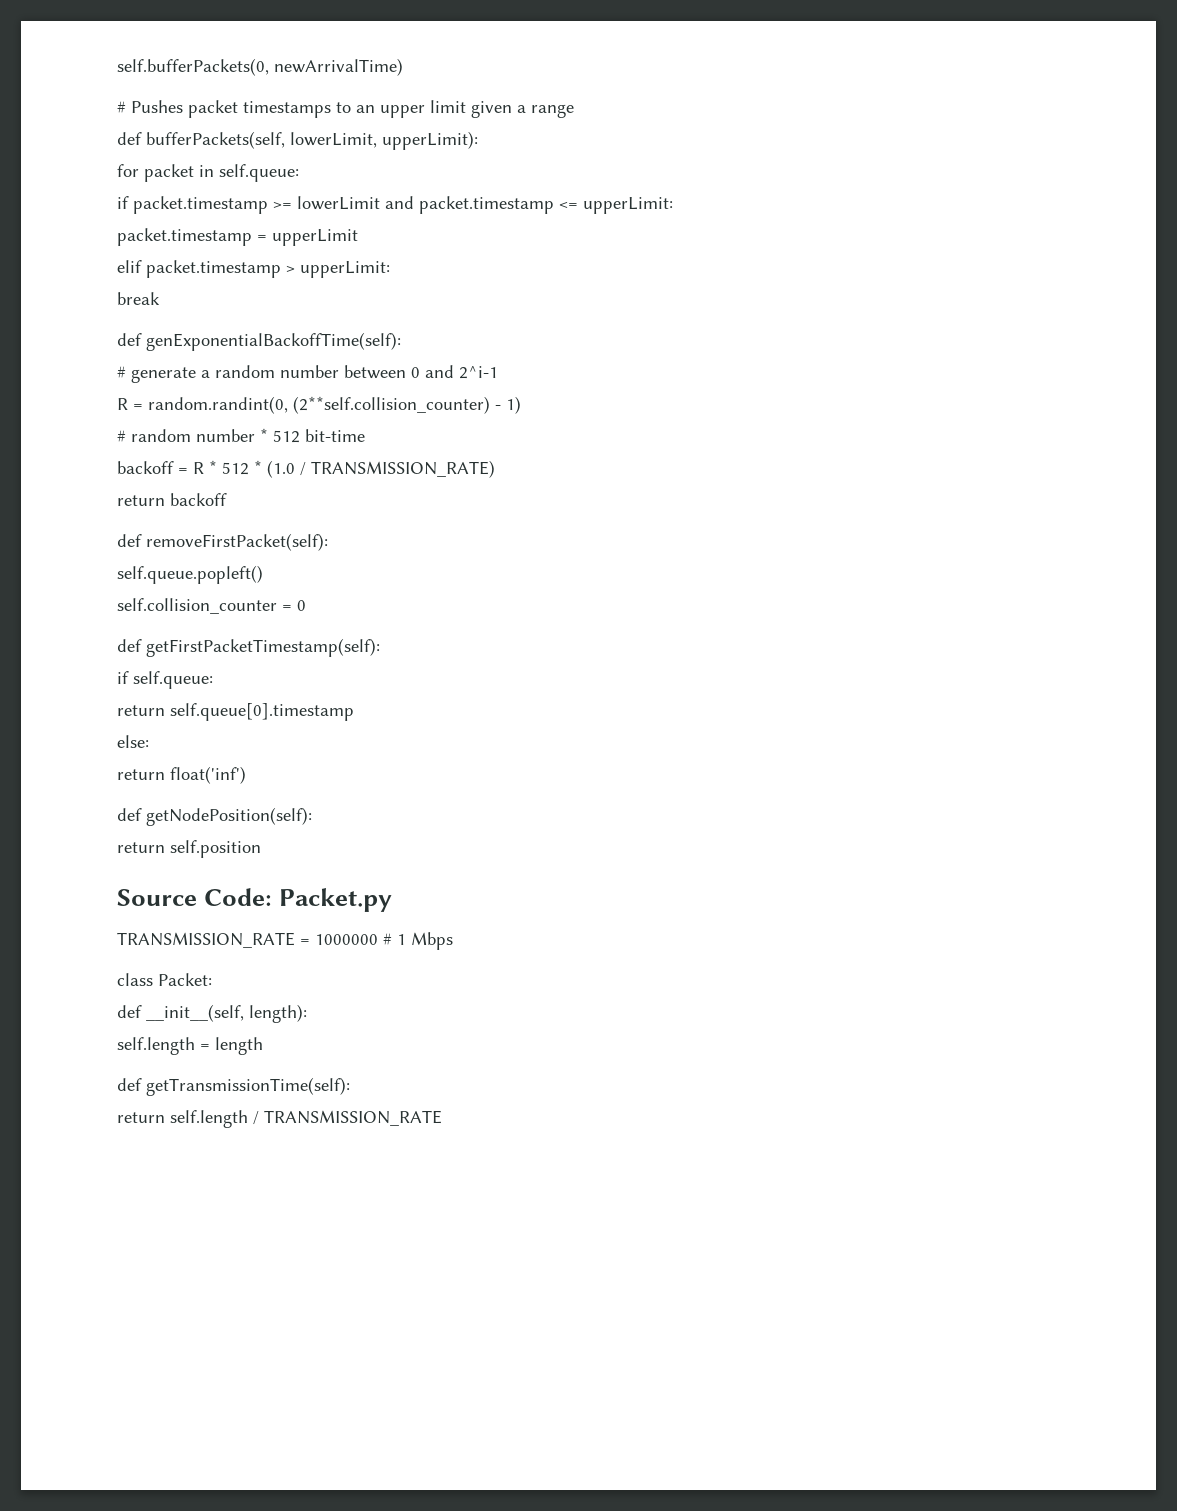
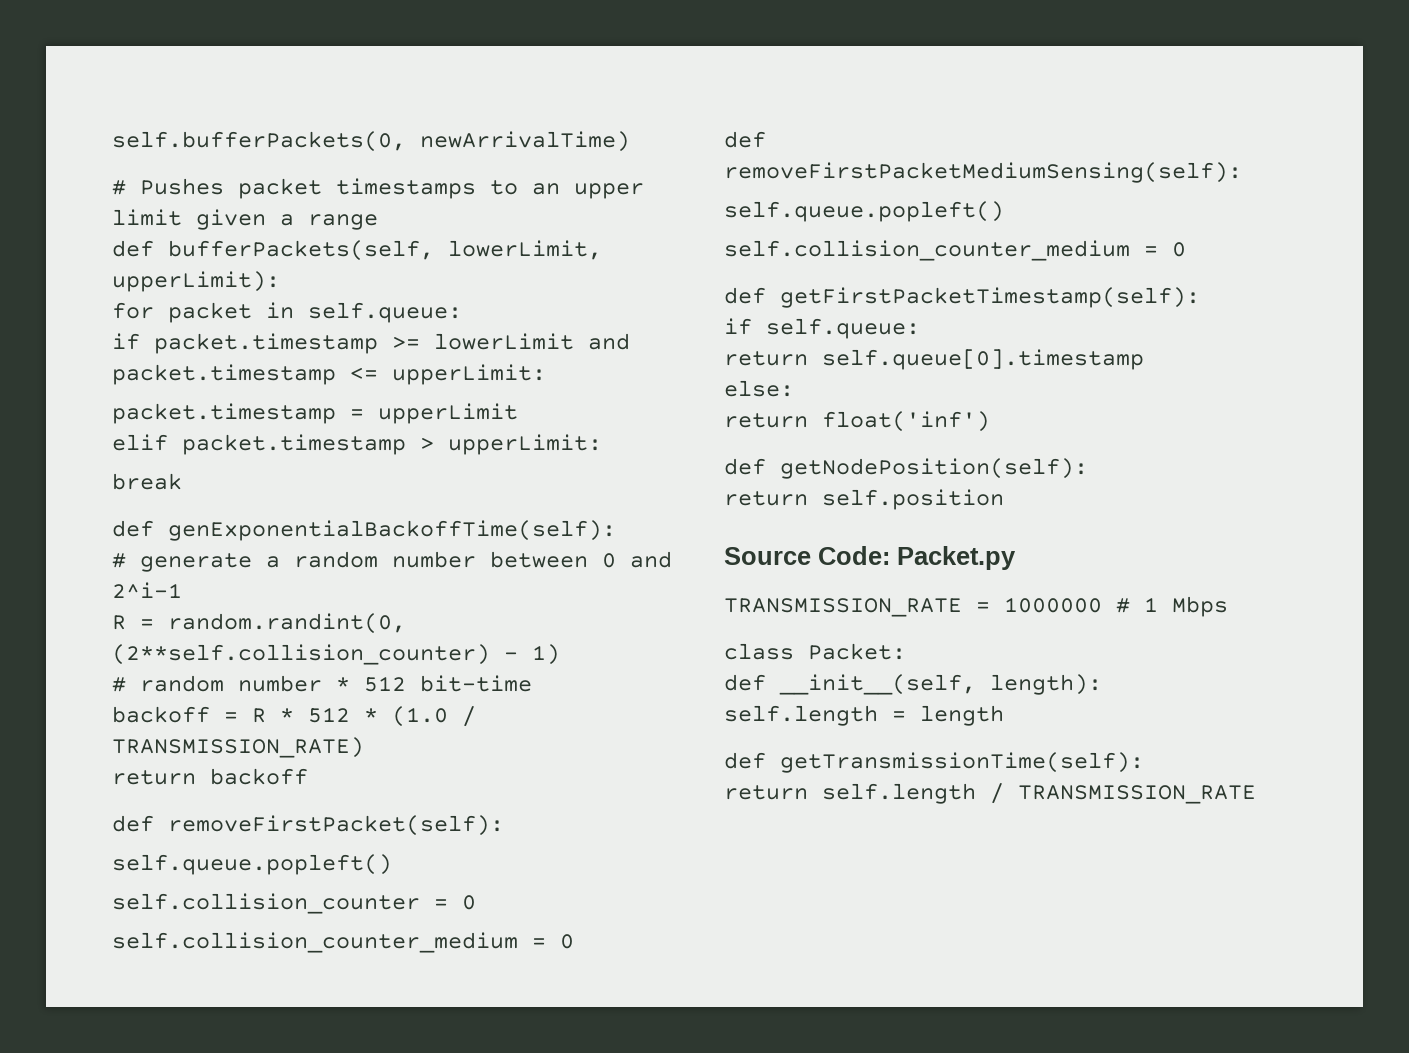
  self.collision_counter = 0
+ self.collision_counter_medium = 0
+ def removeFirstPacketMediumSensing(self):
+ self.queue.popleft()
+ self.collision_counter_medium = 0

